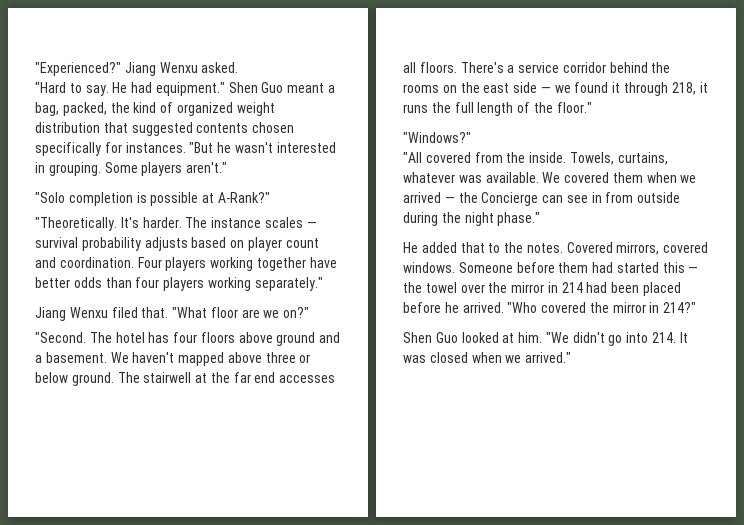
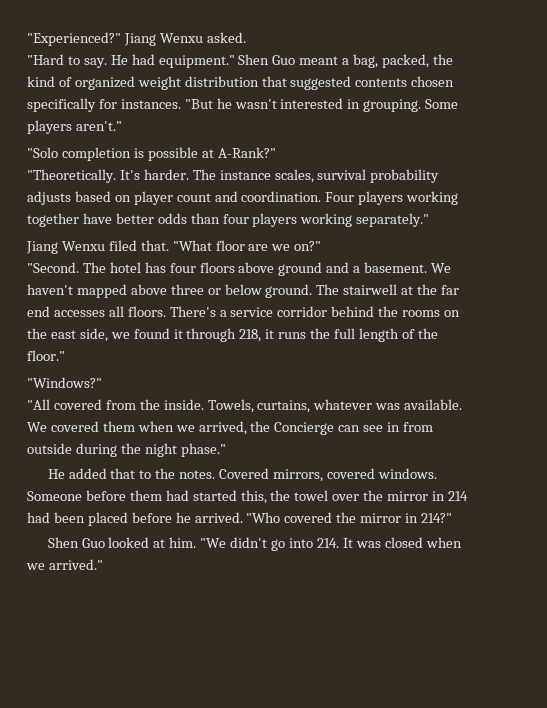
- The instance scales — survival probability adjusts based on player count and coordination.
+ The instance scales, survival probability adjusts based on player count and coordination.
- There's a service corridor behind the rooms on the east side — we found it through 218, it runs the full length of the floor."
+ There's a service corridor behind the rooms on the east side, we found it through 218, it runs the full length of the floor."
- We covered them when we arrived — the Concierge can see in from outside during the night phase."
+ We covered them when we arrived, the Concierge can see in from outside during the night phase."
- Someone before them had started this — the towel over the mirror in 214 had been placed before he arrived.
+ Someone before them had started this, the towel over the mirror in 214 had been placed before he arrived.

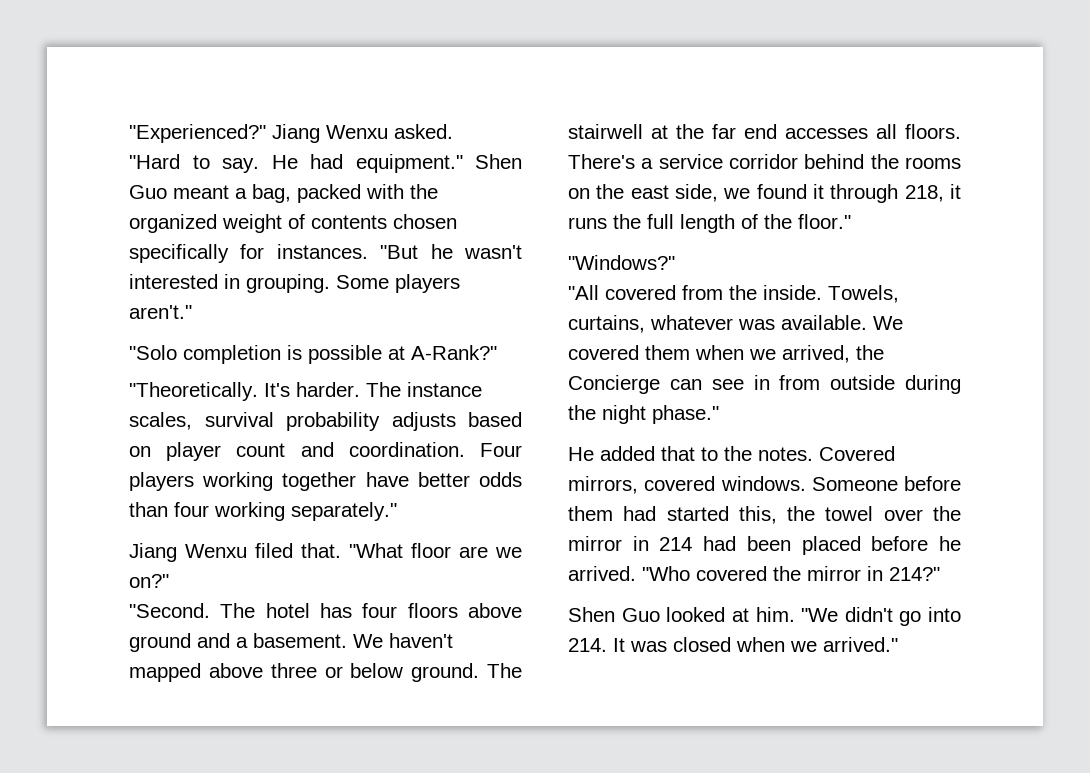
- Shen Guo meant a bag, packed, the kind of organized weight distribution that suggested contents chosen specifically for instances.
+ Shen Guo meant a bag, packed with the organized weight of contents chosen specifically for instances.
- Four players working together have better odds than four players working separately."
+ Four players working together have better odds than four working separately."

